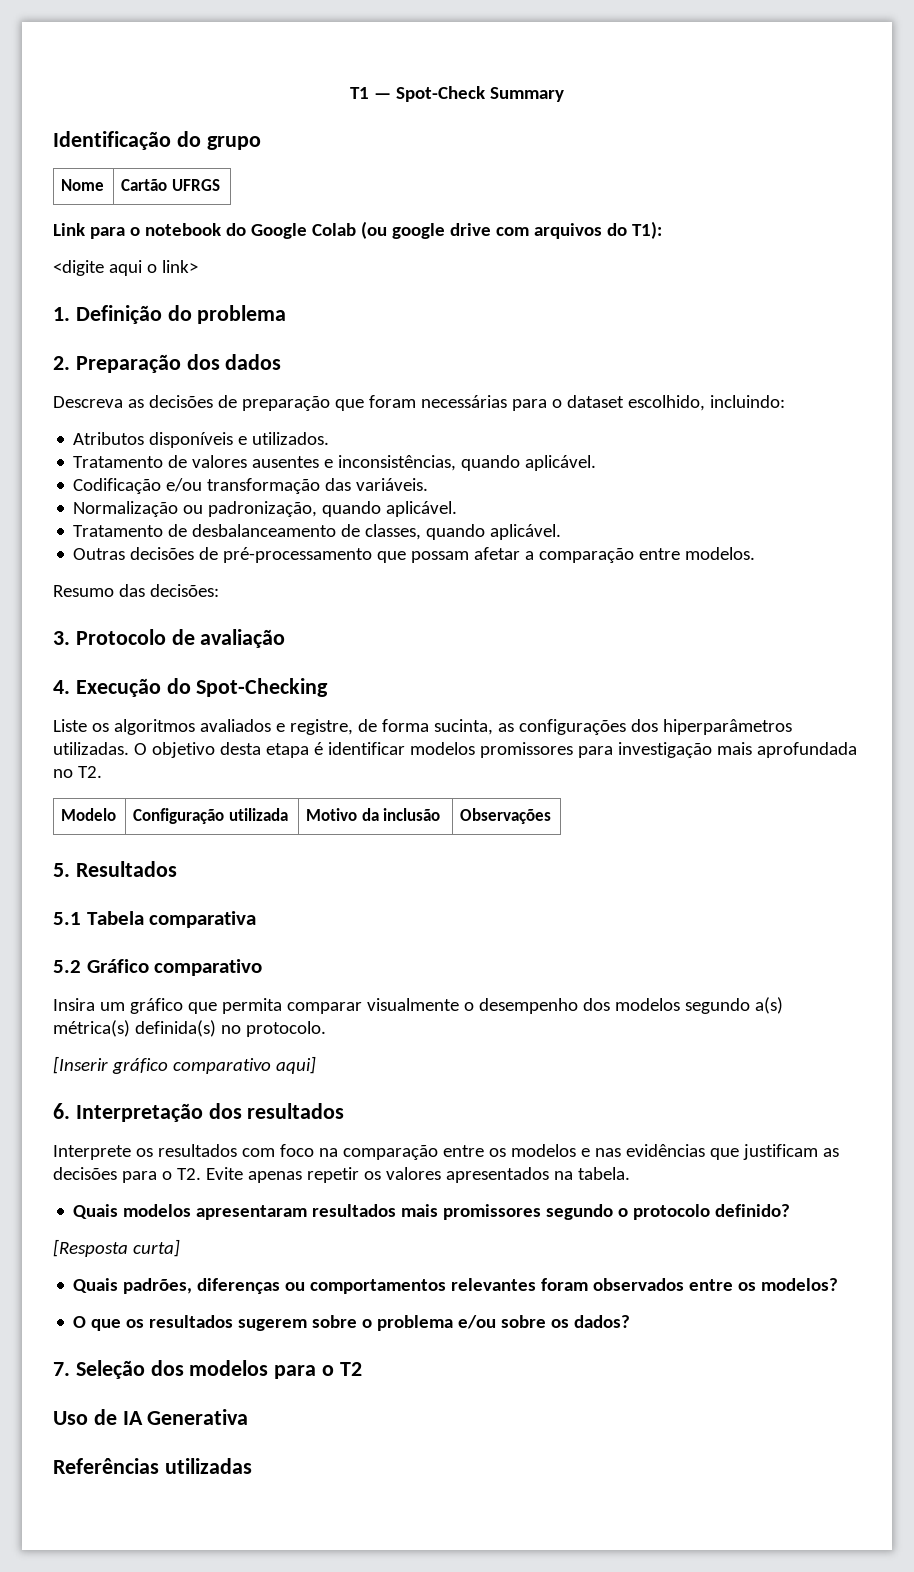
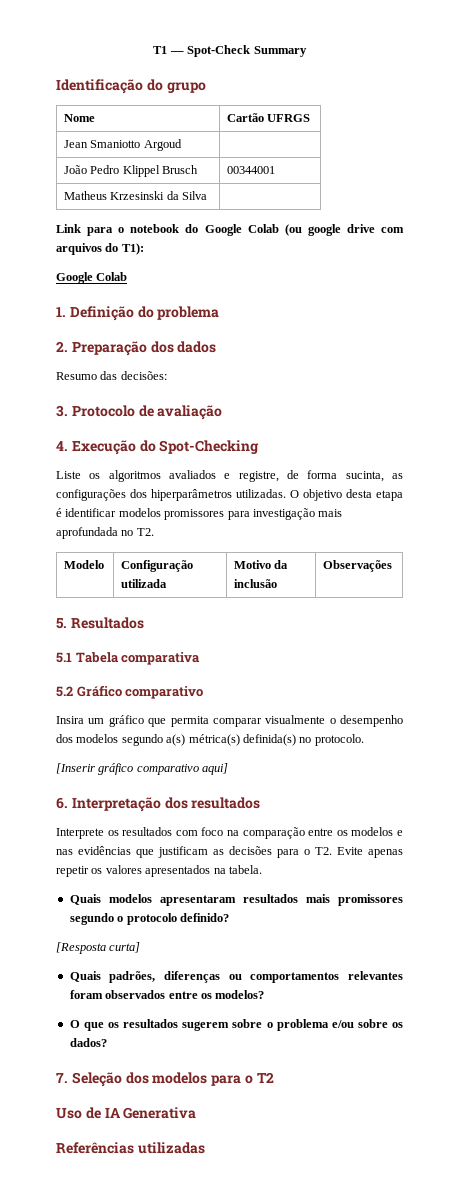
+ Jean Smaniotto Argoud |
+ João Pedro Klippel Brusch | 00344001
+ Matheus Krzesinski da Silva |
  Link para o notebook do Google Colab (ou google drive com arquivos do T1):
- <digite aqui o link>
+ Google Colab
- Descreva as decisões de preparação que foram necessárias para o dataset escolhido, incluindo:
- Atributos disponíveis e utilizados.
- Tratamento de valores ausentes e inconsistências, quando aplicável.
- Codificação e/ou transformação das variáveis.
- Normalização ou padronização, quando aplicável.
- Tratamento de desbalanceamento de classes, quando aplicável.
- Outras decisões de pré-processamento que possam afetar a comparação entre modelos.

